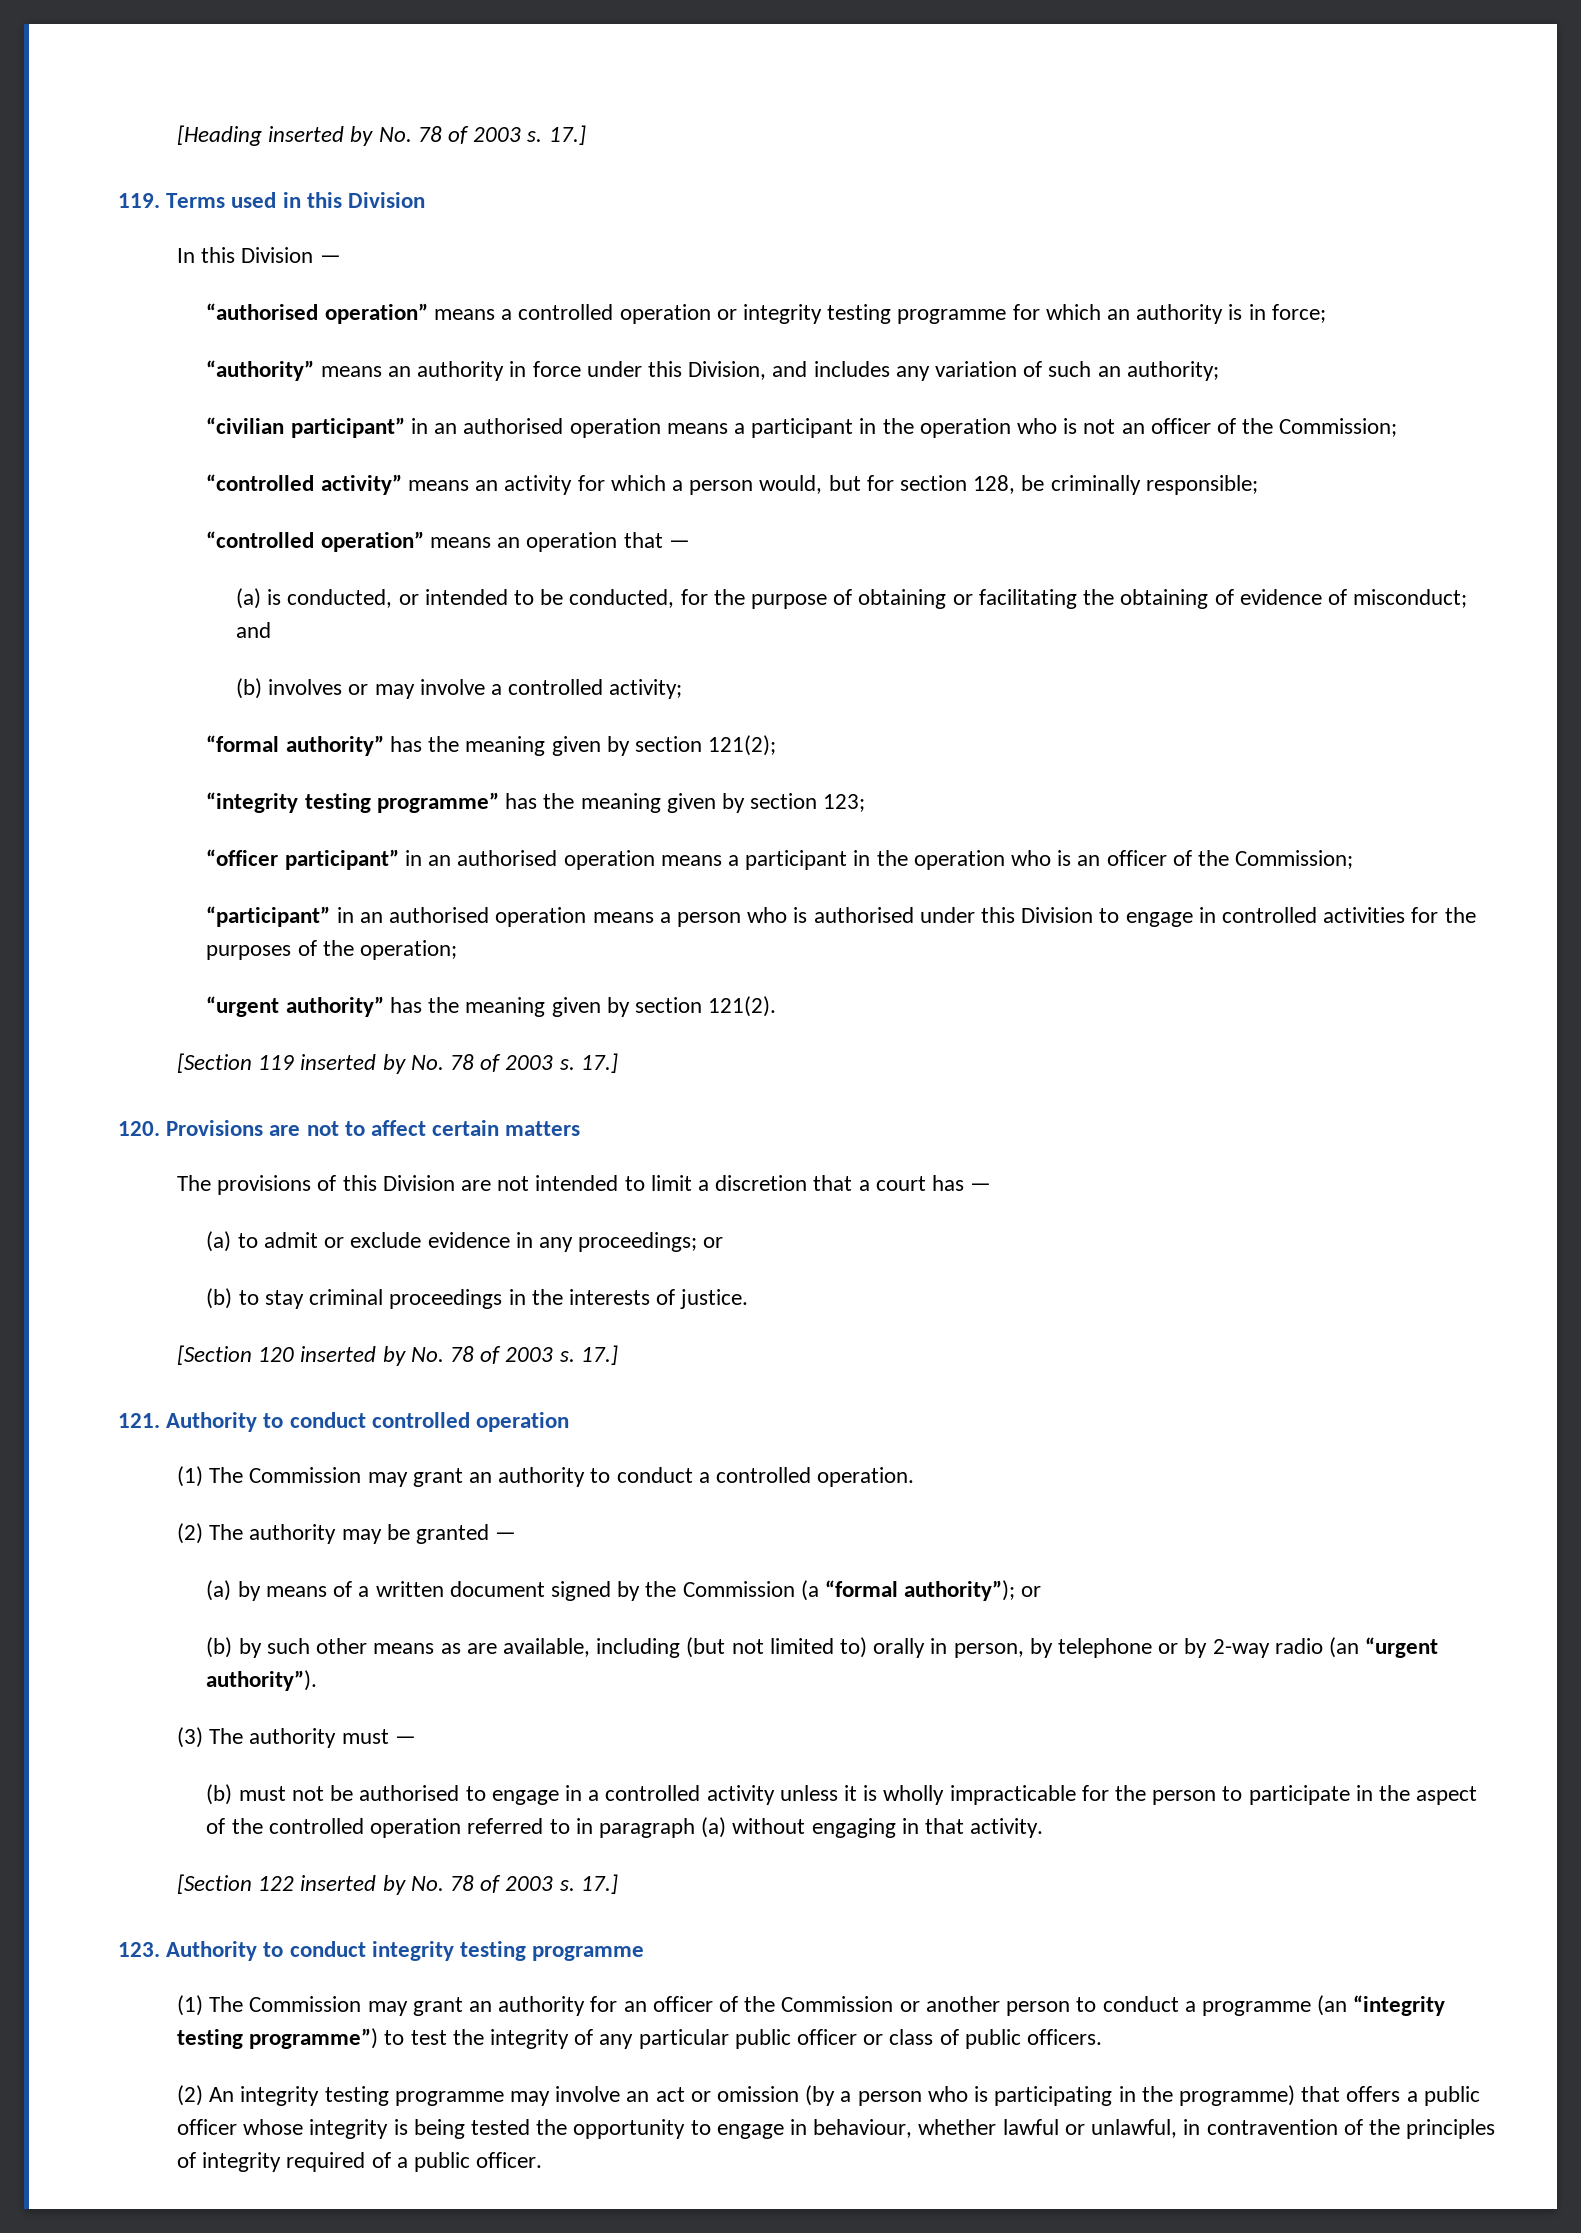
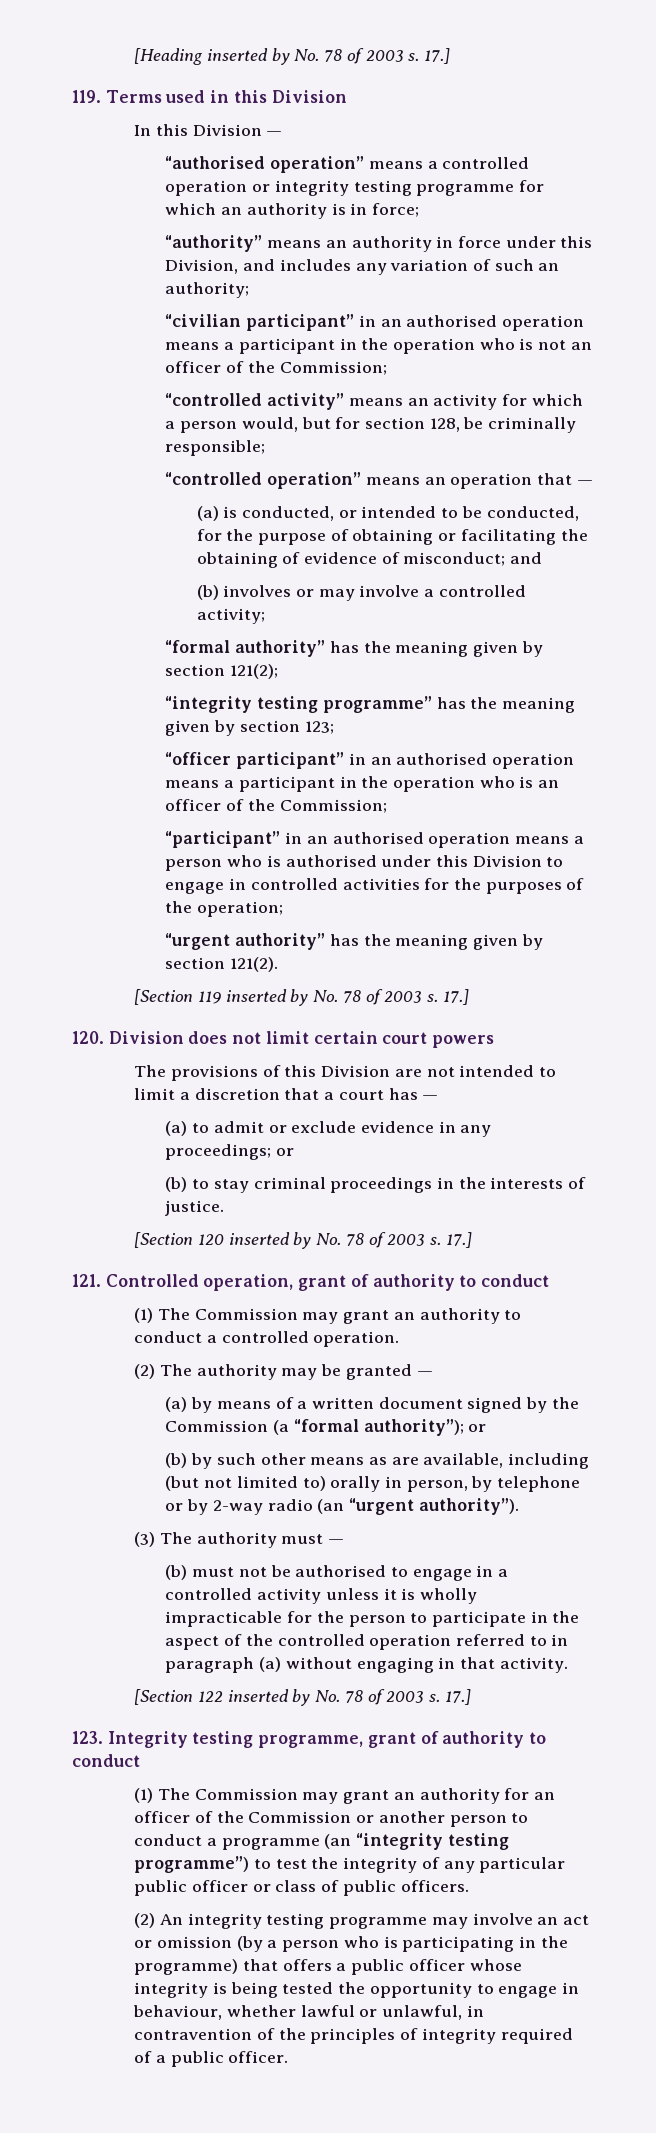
- 120. Provisions are not to affect certain matters
+ 120. Division does not limit certain court powers
- 121. Authority to conduct controlled operation
+ 121. Controlled operation, grant of authority to conduct
- 123. Authority to conduct integrity testing programme
+ 123. Integrity testing programme, grant of authority to conduct

